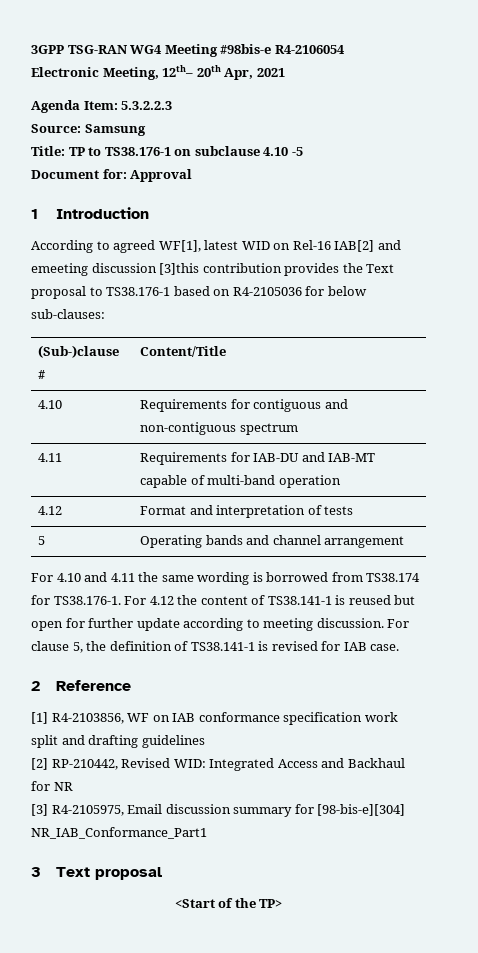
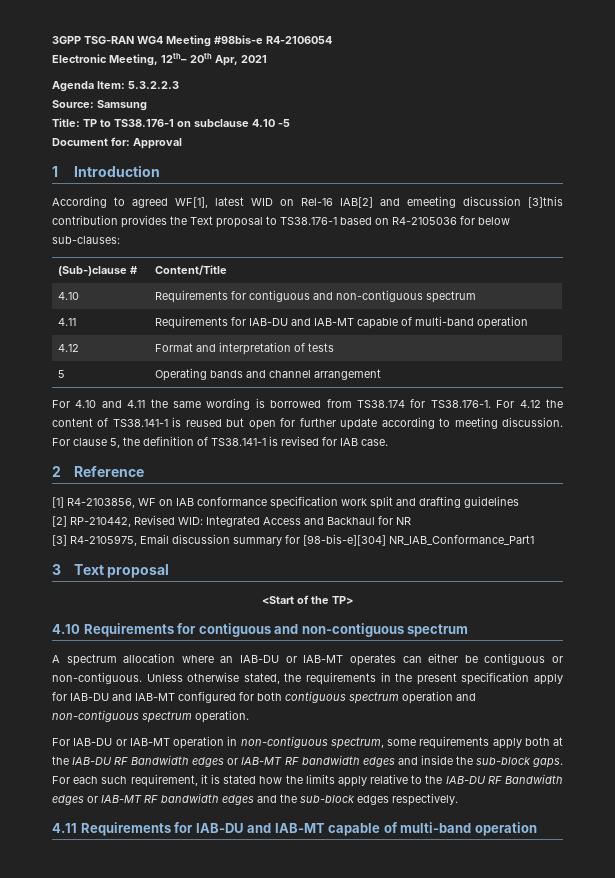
+ 4.10 Requirements for contiguous and non-contiguous spectrum
+ A spectrum allocation where an IAB-DU or IAB-MT operates can either be contiguous or non-contiguous. Unless otherwise stated, the requirements in the present specification apply for IAB-DU and IAB-MT configured for both contiguous spectrum operation and non-contiguous spectrum operation.
+ For IAB-DU or IAB-MT operation in non-contiguous spectrum, some requirements apply both at the IAB-DU RF Bandwidth edges or IAB-MT RF bandwidth edges and inside the sub-block gaps. For each such requirement, it is stated how the limits apply relative to the IAB-DU RF Bandwidth edges or IAB-MT RF bandwidth edges and the sub-block edges respectively.
+ 4.11 Requirements for IAB-DU and IAB-MT capable of multi-band operation

